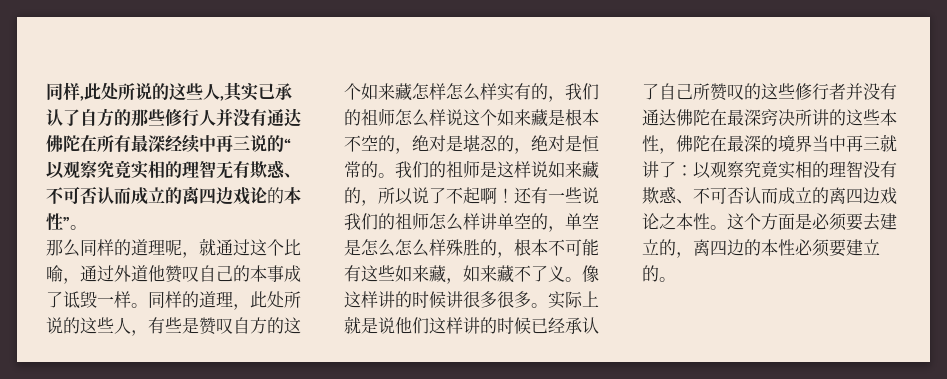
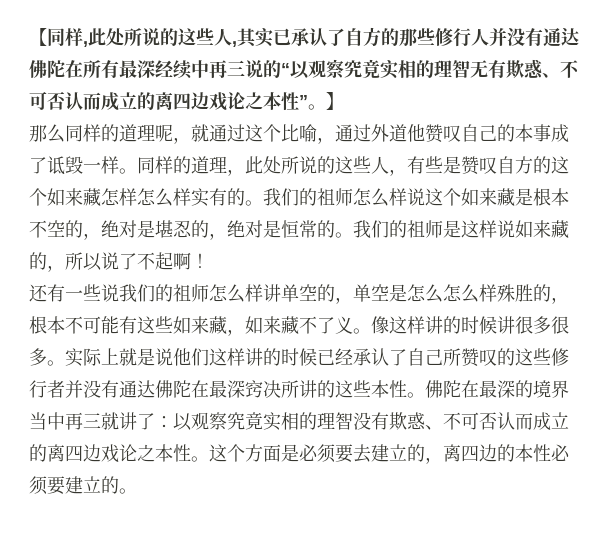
- 同样,此处所说的这些人,其实已承认了自方的那些修行人并没有通达佛陀在所有最深经续中再三说的“以观察究竟实相的理智无有欺惑、不可否认而成立的离四边戏论的本性”。
+ 【同样,此处所说的这些人,其实已承认了自方的那些修行人并没有通达佛陀在所有最深经续中再三说的“以观察究竟实相的理智无有欺惑、不可否认而成立的离四边戏论之本性”。】
- 同样的道理，此处所说的这些人，有些是赞叹自方的这个如来藏怎样怎么样实有的，我们的祖师怎么样说这个如来藏是根本不空的，绝对是堪忍的，绝对是恒常的。
+ 同样的道理，此处所说的这些人，有些是赞叹自方的这个如来藏怎样怎么样实有的。我们的祖师怎么样说这个如来藏是根本不空的，绝对是堪忍的，绝对是恒常的。
- 我们的祖师是这样说如来藏的，所以说了不起啊！还有一些说我们的祖师怎么样讲单空的，单空是怎么怎么样殊胜的，根本不可能有这些如来藏，如来藏不了义。
+ 我们的祖师是这样说如来藏的，所以说了不起啊！
+ 还有一些说我们的祖师怎么样讲单空的，单空是怎么怎么样殊胜的，根本不可能有这些如来藏，如来藏不了义。
- 实际上就是说他们这样讲的时候已经承认了自己所赞叹的这些修行者并没有通达佛陀在最深窍决所讲的这些本性，佛陀在最深的境界当中再三就讲了：以观察究竟实相的理智没有欺惑、不可否认而成立的离四边戏论之本性。
+ 实际上就是说他们这样讲的时候已经承认了自己所赞叹的这些修行者并没有通达佛陀在最深窍决所讲的这些本性。佛陀在最深的境界当中再三就讲了：以观察究竟实相的理智没有欺惑、不可否认而成立的离四边戏论之本性。

